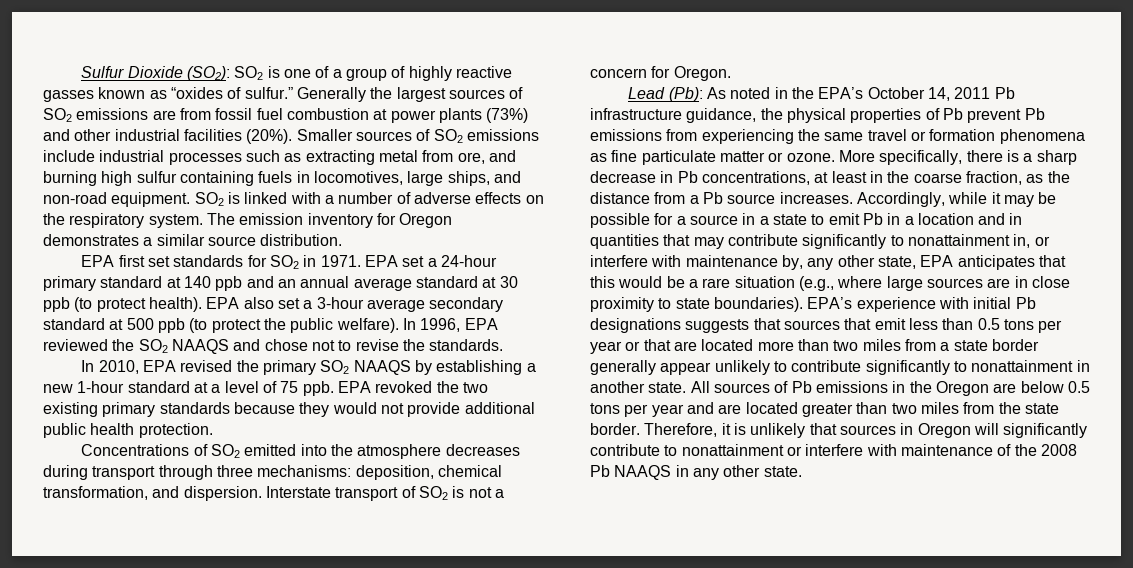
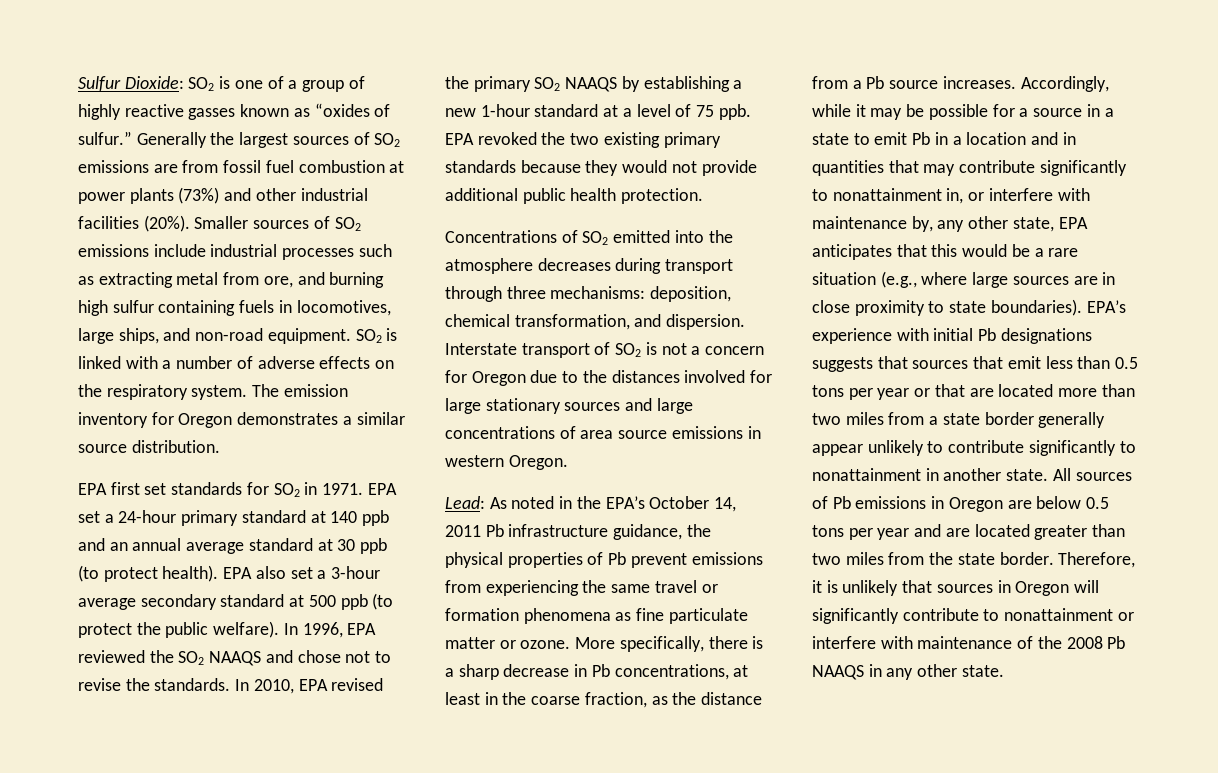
- Sulfur Dioxide (SO2): SO2 is one of a group of highly reactive gasses known as “oxides of sulfur.”
+ Sulfur Dioxide: SO2 is one of a group of highly reactive gasses known as “oxides of sulfur.”
- In 1996, EPA reviewed the SO2 NAAQS and chose not to revise the standards.
- In 2010, EPA revised the primary SO2 NAAQS by establishing a new 1-hour standard at a level of 75 ppb.
+ In 1996, EPA reviewed the SO2 NAAQS and chose not to revise the standards. In 2010, EPA revised the primary SO2 NAAQS by establishing a new 1-hour standard at a level of 75 ppb.
- Interstate transport of SO2 is not a concern for Oregon.
+ Interstate transport of SO2 is not a concern for Oregon due to the distances involved for large stationary sources and large concentrations of area source emissions in western Oregon.
- Lead (Pb): As noted in the EPA’s October 14, 2011 Pb infrastructure guidance, the physical properties of Pb prevent Pb emissions from experiencing the same travel or formation phenomena as fine particulate matter or ozone.
+ Lead: As noted in the EPA’s October 14, 2011 Pb infrastructure guidance, the physical properties of Pb prevent emissions from experiencing the same travel or formation phenomena as fine particulate matter or ozone.
- All sources of Pb emissions in the Oregon are below 0.5 tons per year and are located greater than two miles from the state border.
+ All sources of Pb emissions in Oregon are below 0.5 tons per year and are located greater than two miles from the state border.

